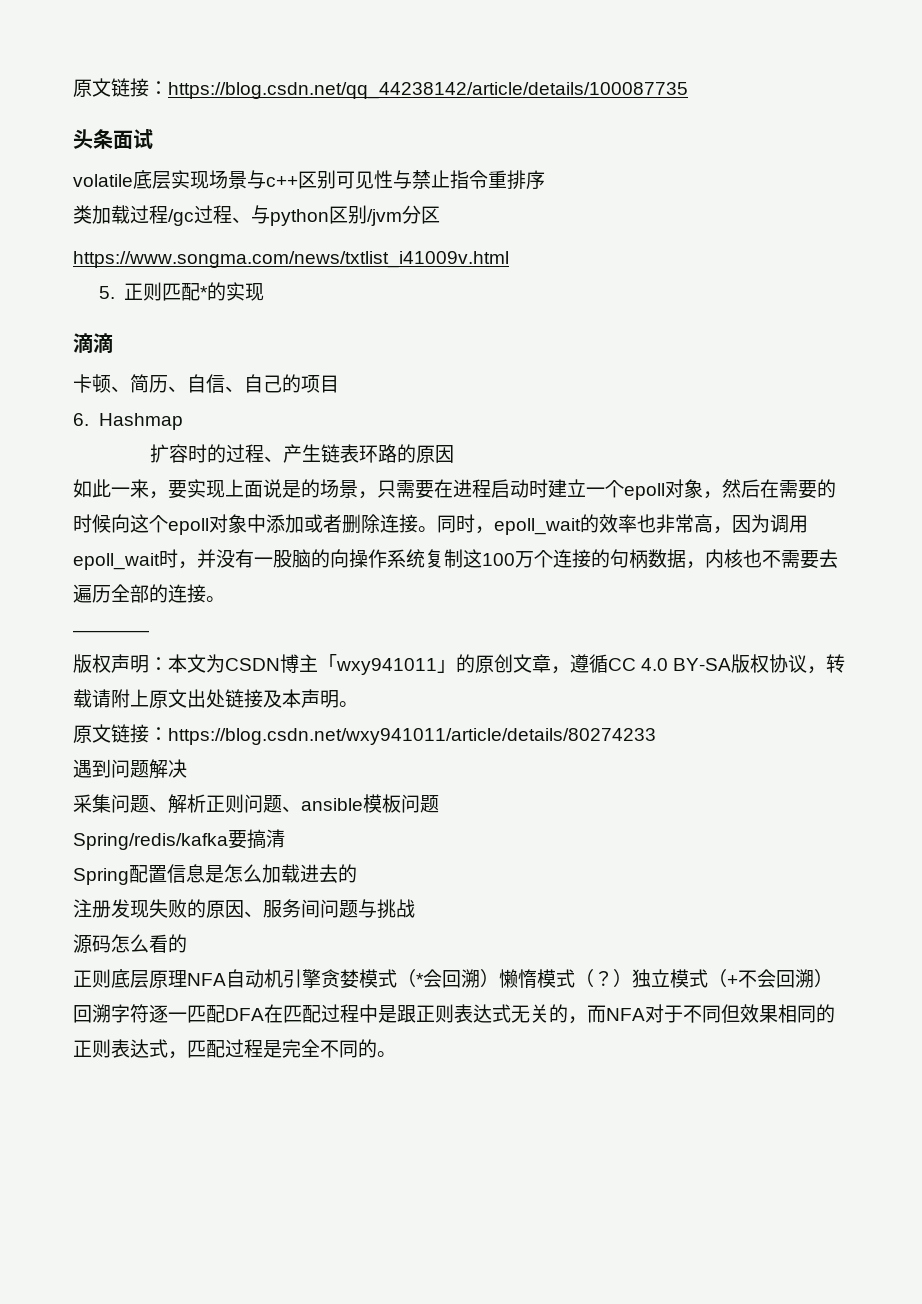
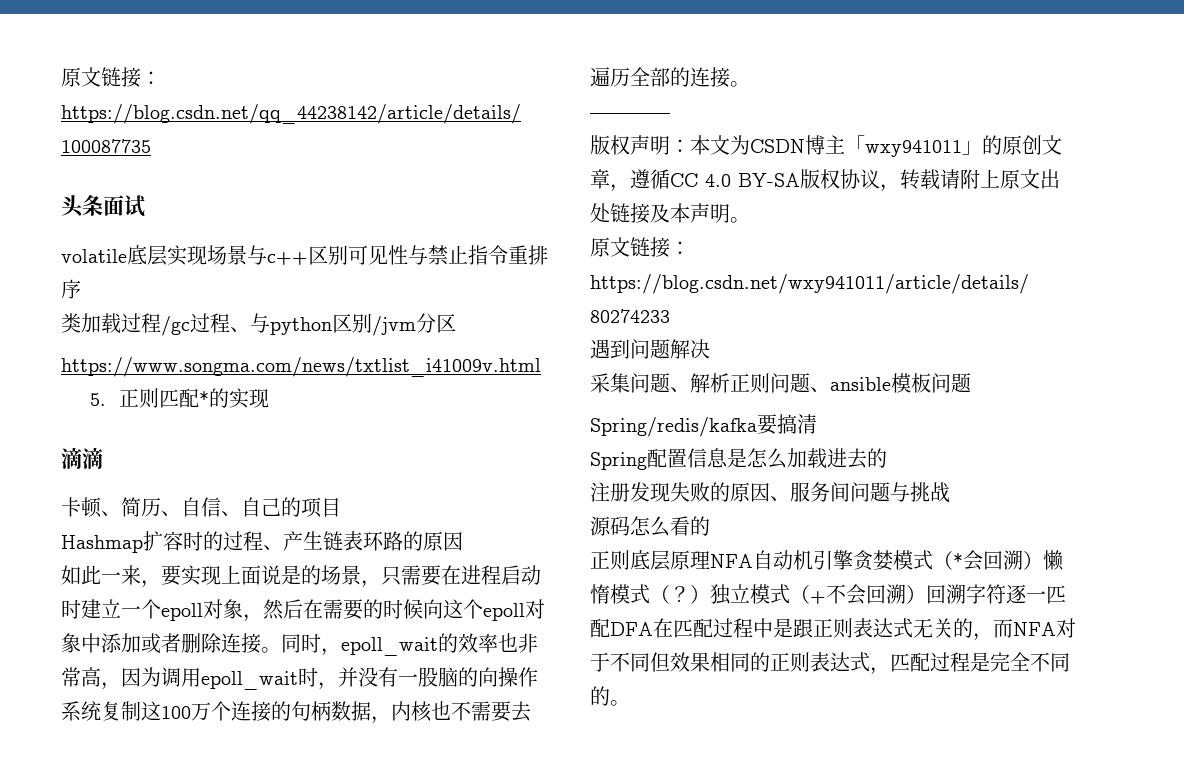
- 6. Hashmap
- 扩容时的过程、产生链表环路的原因
+ Hashmap扩容时的过程、产生链表环路的原因

